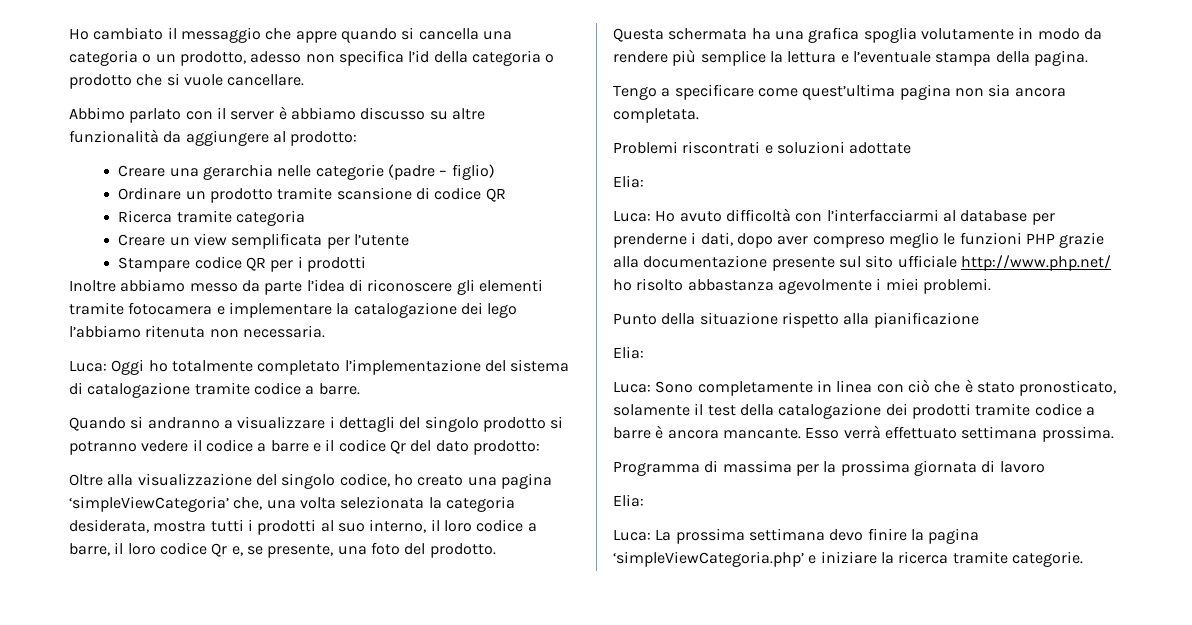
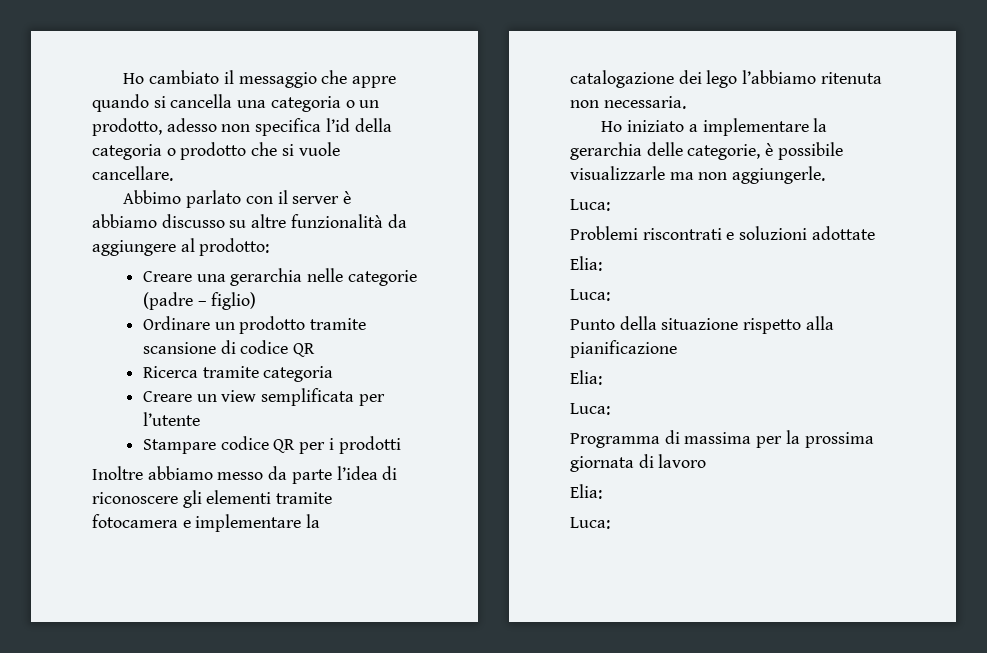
- Luca: Oggi ho totalmente completato l’implementazione del sistema di catalogazione tramite codice a barre.
- Quando si andranno a visualizzare i dettagli del singolo prodotto si potranno vedere il codice a barre e il codice Qr del dato prodotto:
- Oltre alla visualizzazione del singolo codice, ho creato una pagina ‘simpleViewCategoria’ che, una volta selezionata la categoria desiderata, mostra tutti i prodotti al suo interno, il loro codice a barre, il loro codice Qr e, se presente, una foto del prodotto.
- Questa schermata ha una grafica spoglia volutamente in modo da rendere più semplice la lettura e l’eventuale stampa della pagina.
- Tengo a specificare come quest’ultima pagina non sia ancora completata.
+ Ho iniziato a implementare la gerarchia delle categorie, è possibile visualizzarle ma non aggiungerle.
+ Luca:
  Problemi riscontrati e soluzioni adottate
  Elia:
- Luca: Ho avuto difficoltà con l’interfacciarmi al database per prenderne i dati, dopo aver compreso meglio le funzioni PHP grazie alla documentazione presente sul sito ufficiale http://www.php.net/ ho risolto abbastanza agevolmente i miei problemi.
+ Luca:
  Punto della situazione rispetto alla pianificazione
  Elia:
- Luca: Sono completamente in linea con ciò che è stato pronosticato, solamente il test della catalogazione dei prodotti tramite codice a barre è ancora mancante. Esso verrà effettuato settimana prossima.
+ Luca:
  Programma di massima per la prossima giornata di lavoro
  Elia:
- Luca: La prossima settimana devo finire la pagina ‘simpleViewCategoria.php’ e iniziare la ricerca tramite categorie.
+ Luca:

